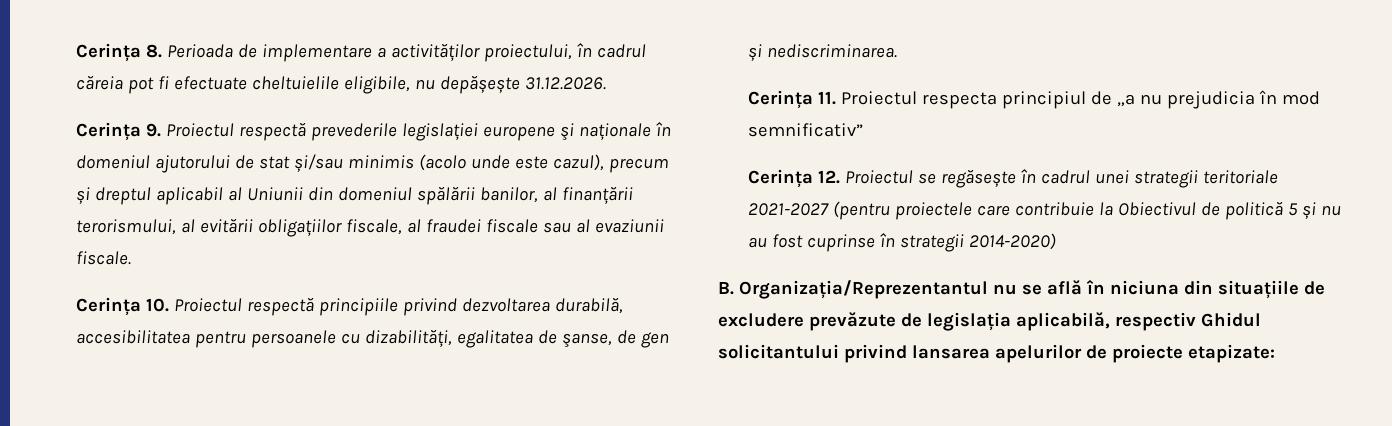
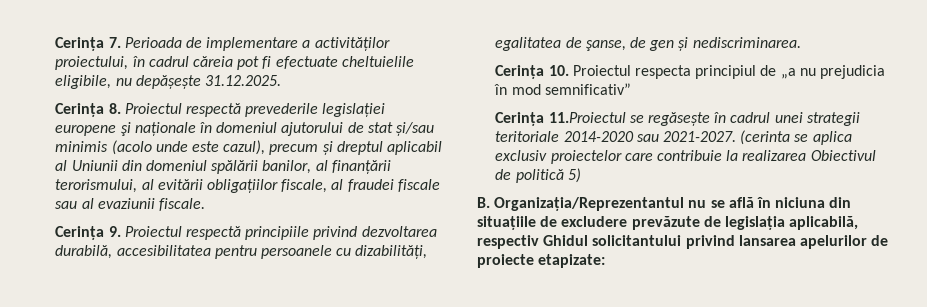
- Cerința 8. Perioada de implementare a activităților proiectului, în cadrul căreia pot fi efectuate cheltuielile eligibile, nu depășește 31.12.2026.
- Cerința 9. Proiectul respectă prevederile legislației europene şi naționale în domeniul ajutorului de stat și/sau minimis (acolo unde este cazul), precum și dreptul aplicabil al Uniunii din domeniul spălării banilor, al finanțării terorismului, al evitării obligațiilor fiscale, al fraudei fiscale sau al evaziunii fiscale.
+ Cerința 7. Perioada de implementare a activităților proiectului, în cadrul căreia pot fi efectuate cheltuielile eligibile, nu depășește 31.12.2025.
+ Cerința 8. Proiectul respectă prevederile legislației europene şi naționale în domeniul ajutorului de stat și/sau minimis (acolo unde este cazul), precum și dreptul aplicabil al Uniunii din domeniul spălării banilor, al finanțării terorismului, al evitării obligațiilor fiscale, al fraudei fiscale sau al evaziunii fiscale.
- Cerința 10. Proiectul respectă principiile privind dezvoltarea durabilă, accesibilitatea pentru persoanele cu dizabilități, egalitatea de şanse, de gen și nediscriminarea.
+ Cerința 9. Proiectul respectă principiile privind dezvoltarea durabilă, accesibilitatea pentru persoanele cu dizabilități, egalitatea de şanse, de gen și nediscriminarea.
- Cerința 11. Proiectul respecta principiul de „a nu prejudicia în mod semnificativ”
+ Cerința 10. Proiectul respecta principiul de „a nu prejudicia în mod semnificativ”
- Cerința 12. Proiectul se regăsește în cadrul unei strategii teritoriale 2021-2027 (pentru proiectele care contribuie la Obiectivul de politică 5 și nu au fost cuprinse în strategii 2014-2020)
+ Cerința 11.Proiectul se regăsește în cadrul unei strategii teritoriale 2014-2020 sau 2021-2027. (cerinta se aplica exclusiv proiectelor care contribuie la realizarea Obiectivul de politică 5)

